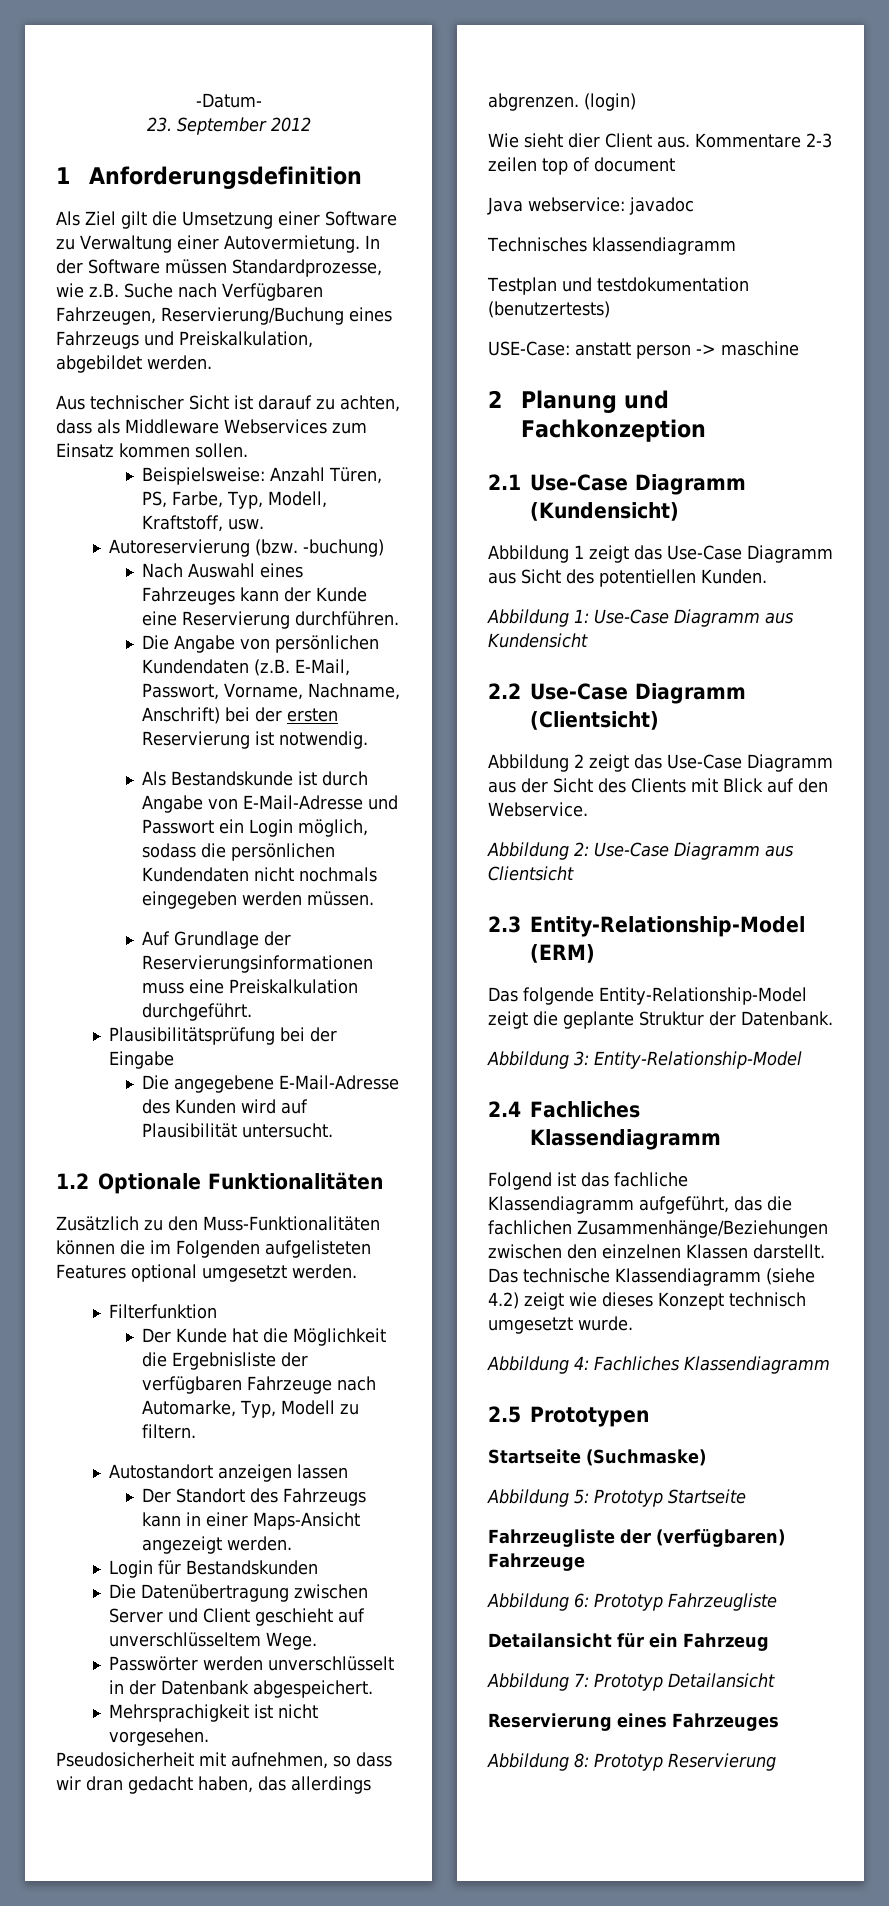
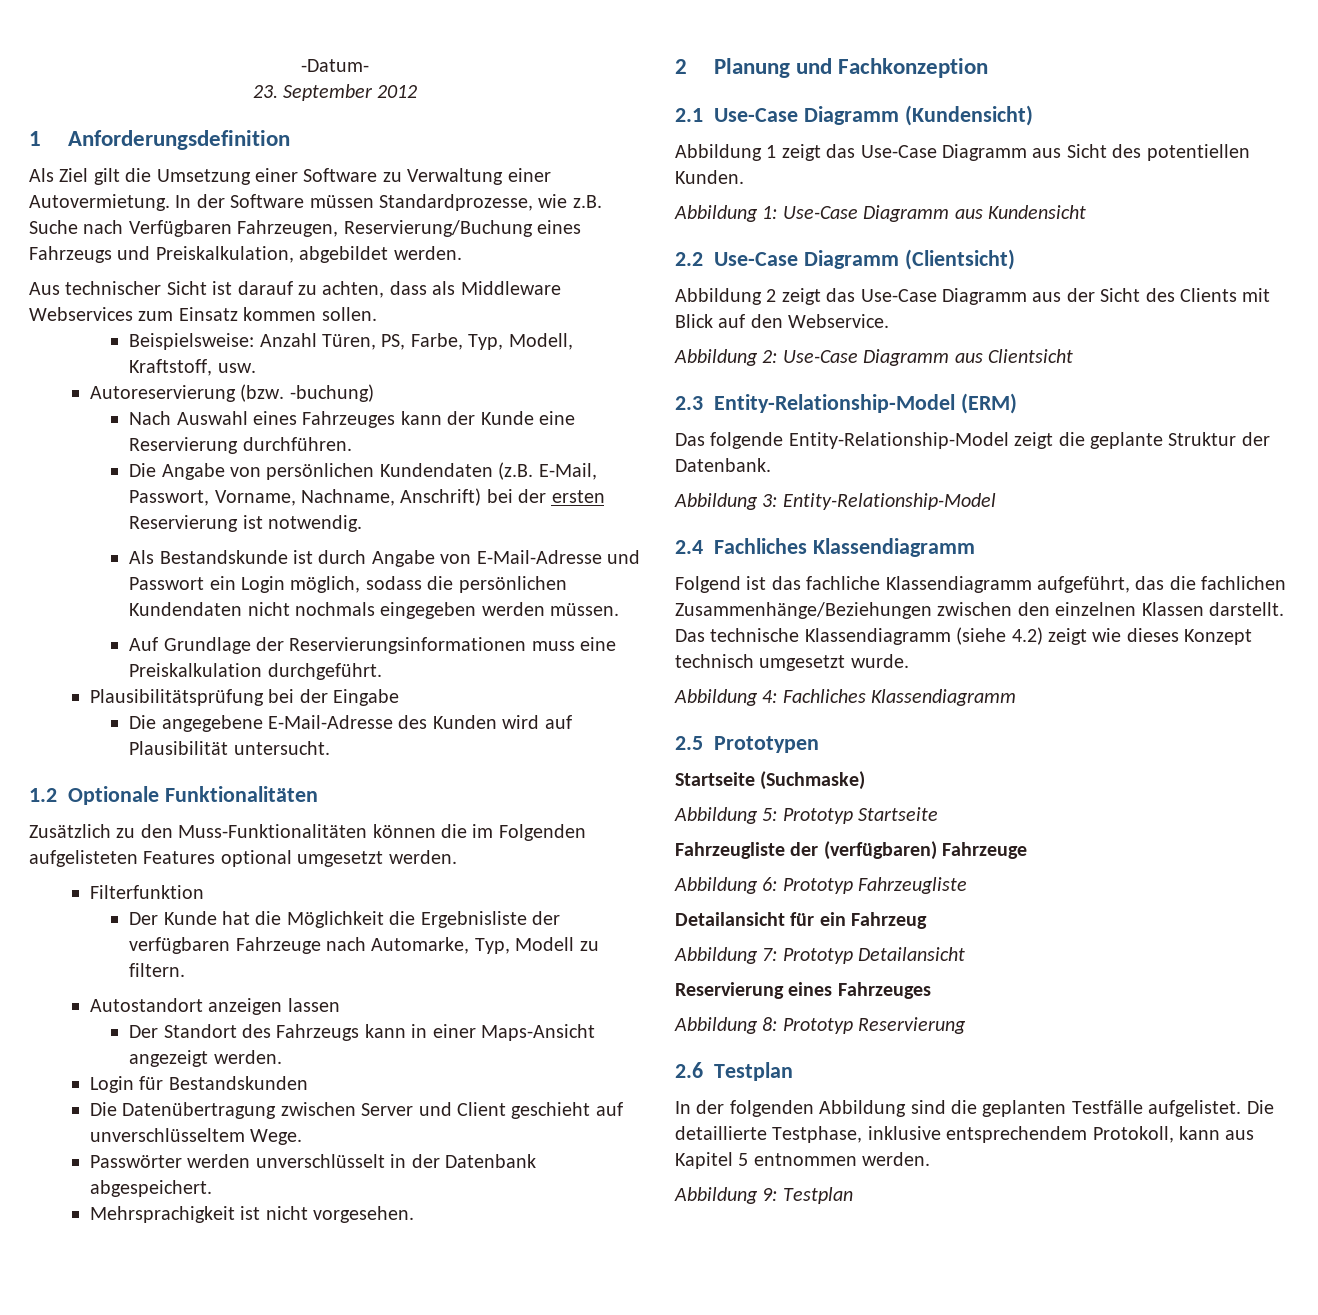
- Pseudosicherheit mit aufnehmen, so dass wir dran gedacht haben, das allerdings abgrenzen. (login)
- Wie sieht dier Client aus. Kommentare 2-3 zeilen top of document
- Java webservice: javadoc
- Technisches klassendiagramm
- Testplan und testdokumentation (benutzertests)
- USE-Case: anstatt person -> maschine
+ 2.6 Testplan
+ In der folgenden Abbildung sind die geplanten Testfälle aufgelistet. Die detaillierte Testphase, inklusive entsprechendem Protokoll, kann aus Kapitel 5 entnommen werden.
+ Abbildung 9: Testplan

